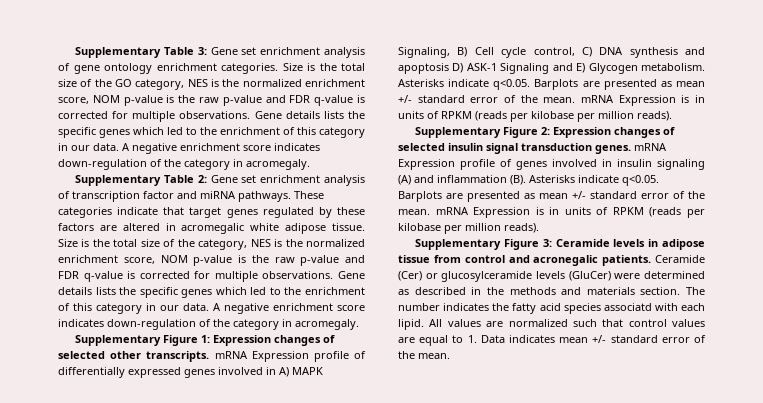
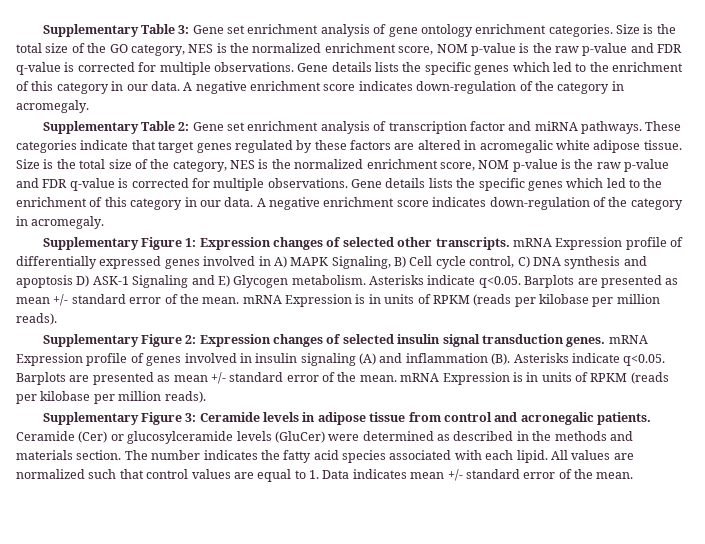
- The number indicates the fatty acid species associatd with each lipid.
+ The number indicates the fatty acid species associated with each lipid.

